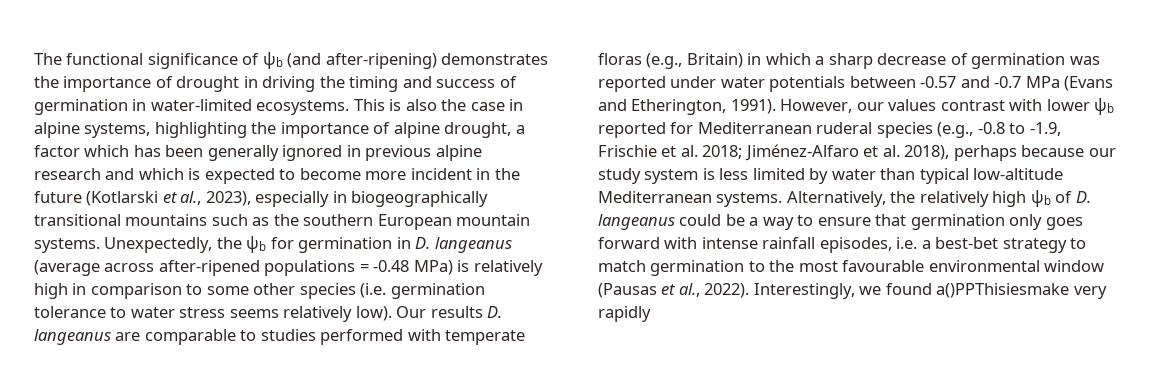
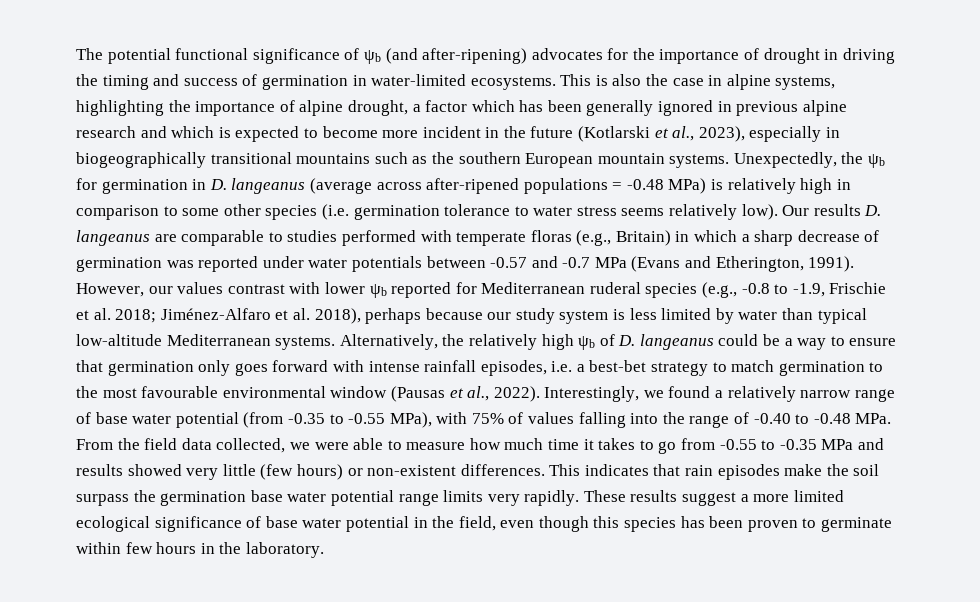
- The functional significance of ψb (and after-ripening) demonstrates the importance of drought in driving the timing and success of germination in water-limited ecosystems.
+ The potential functional significance of ψb (and after-ripening) advocates for the importance of drought in driving the timing and success of germination in water-limited ecosystems.
- Interestingly, we found a()PPThisiesmake very rapidly
+ Interestingly, we found a relatively narrow range of base water potential (from -0.35 to -0.55 MPa), with 75% of values falling into the range of -0.40 to -0.48 MPa. From the field data collected, we were able to measure how much time it takes to go from -0.55 to -0.35 MPa and results showed very little (few hours) or non-existent differences. This indicates that rain episodes make the soil surpass the germination base water potential range limits very rapidly. These results suggest a more limited ecological significance of base water potential in the field, even though this species has been proven to germinate within few hours in the laboratory.

